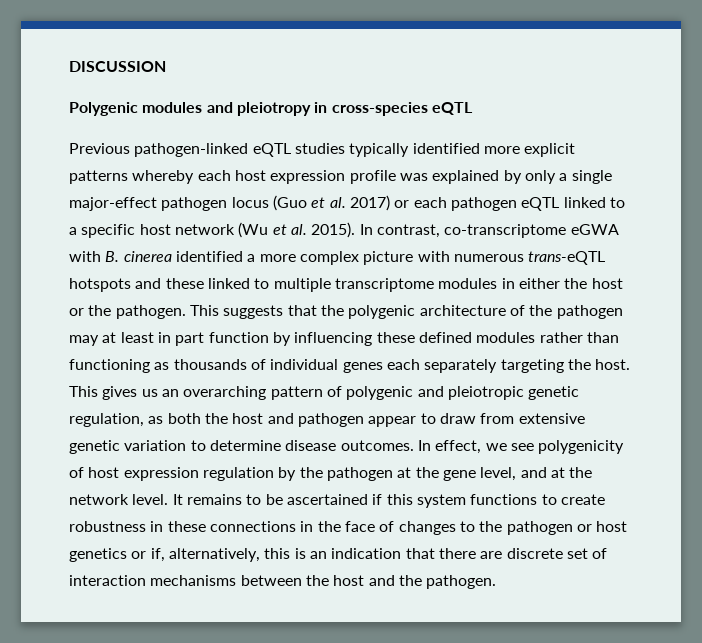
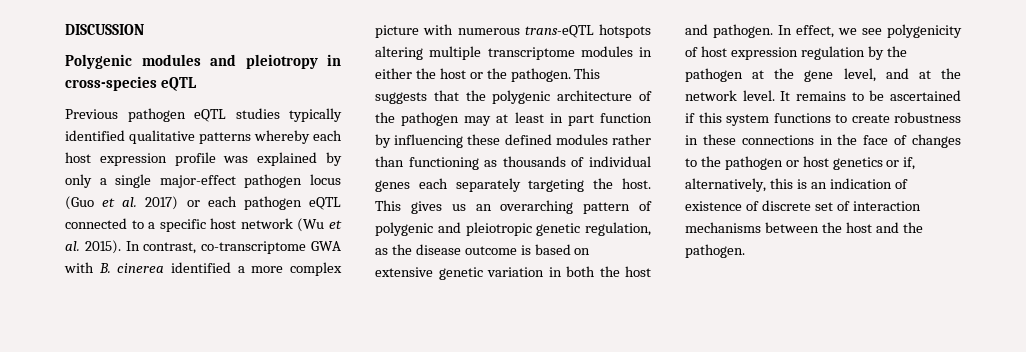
- Previous pathogen-linked eQTL studies typically identified more explicit patterns whereby each host expression profile was explained by only a single major-effect pathogen locus (Guo et al. 2017) or each pathogen eQTL linked to a specific host network (Wu et al. 2015).
+ Previous pathogen eQTL studies typically identified qualitative patterns whereby each host expression profile was explained by only a single major-effect pathogen locus (Guo et al. 2017) or each pathogen eQTL connected to a specific host network (Wu et al. 2015).
- In contrast, co-transcriptome eGWA with B. cinerea identified a more complex picture with numerous trans-eQTL hotspots and these linked to multiple transcriptome modules in either the host or the pathogen.
+ In contrast, co-transcriptome GWA with B. cinerea identified a more complex picture with numerous trans-eQTL hotspots altering multiple transcriptome modules in either the host or the pathogen.
- This gives us an overarching pattern of polygenic and pleiotropic genetic regulation, as both the host and pathogen appear to draw from extensive genetic variation to determine disease outcomes.
+ This gives us an overarching pattern of polygenic and pleiotropic genetic regulation, as the disease outcome is based on extensive genetic variation in both the host and pathogen.
- It remains to be ascertained if this system functions to create robustness in these connections in the face of changes to the pathogen or host genetics or if, alternatively, this is an indication that there are discrete set of interaction mechanisms between the host and the pathogen.
+ It remains to be ascertained if this system functions to create robustness in these connections in the face of changes to the pathogen or host genetics or if, alternatively, this is an indication of existence of discrete set of interaction mechanisms between the host and the pathogen.

